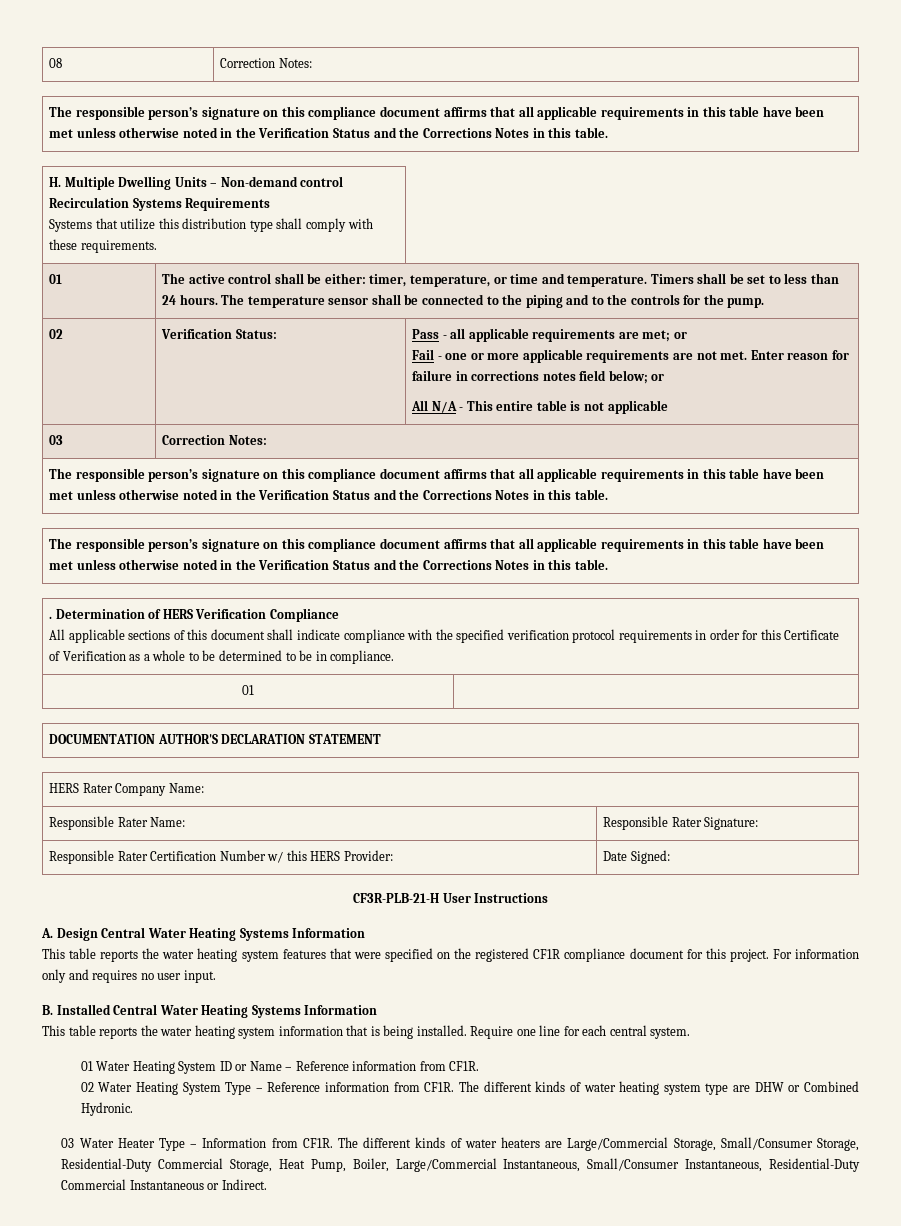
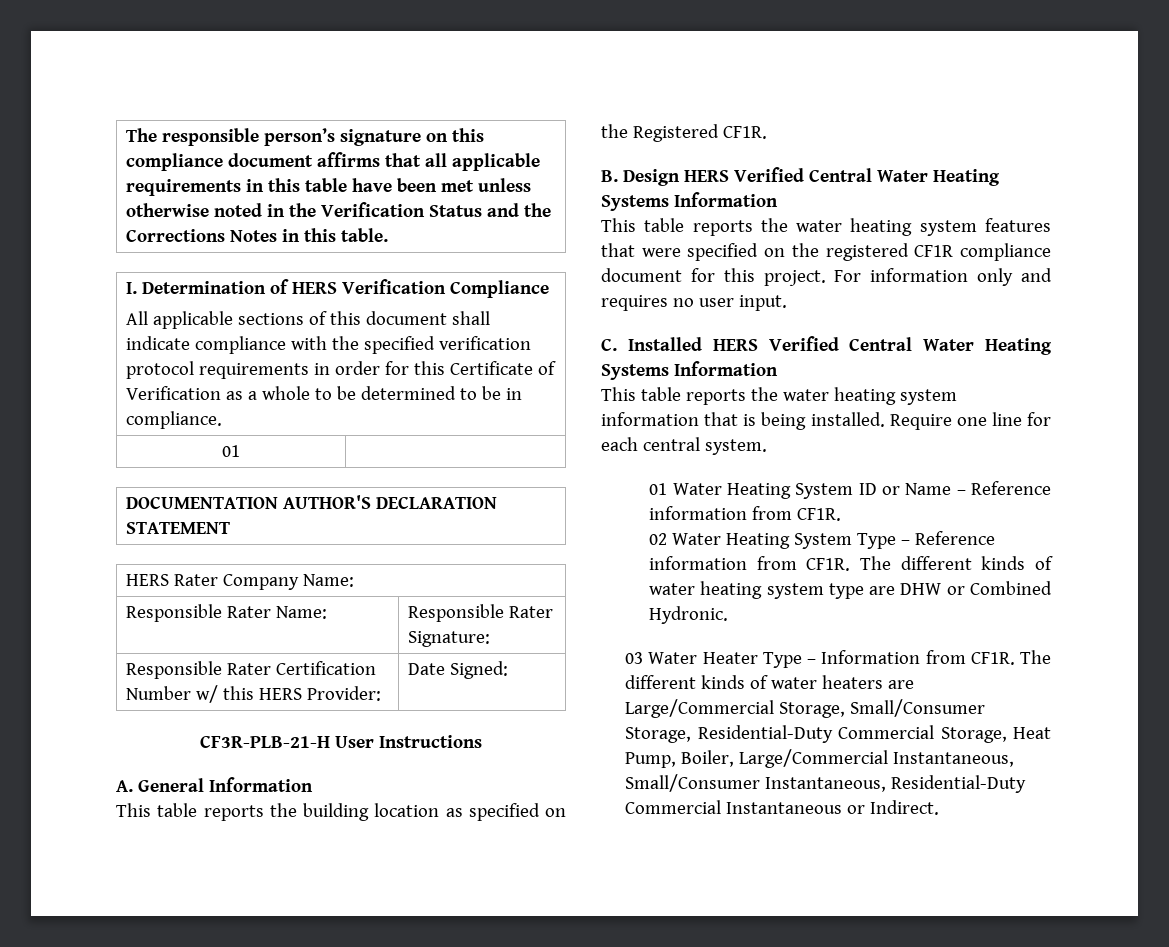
- 08 | Correction Notes:
- H. Multiple Dwelling Units – Non-demand control Recirculation Systems Requirements
- Systems that utilize this distribution type shall comply with these requirements.
- 01 | The active control shall be either: timer, temperature, or time and temperature. Timers shall be set to less than 24 hours. The temperature sensor shall be connected to the piping and to the controls for the pump.
- 02 | Verification Status: | Pass - all applicable requirements are met; or
- Fail - one or more applicable requirements are not met. Enter reason for failure in corrections notes field below; or
- All N/A - This entire table is not applicable
- 03 | Correction Notes:
- The responsible person’s signature on this compliance document affirms that all applicable requirements in this table have been met unless otherwise noted in the Verification Status and the Corrections Notes in this table.
- The responsible person’s signature on this compliance document affirms that all applicable requirements in this table have been met unless otherwise noted in the Verification Status and the Corrections Notes in this table.
- . Determination of HERS Verification Compliance
+ I. Determination of HERS Verification Compliance
- A. Design Central Water Heating Systems Information
+ A. General Information
+ This table reports the building location as specified on the Registered CF1R.
+ B. Design HERS Verified Central Water Heating Systems Information
- B. Installed Central Water Heating Systems Information
+ C. Installed HERS Verified Central Water Heating Systems Information

